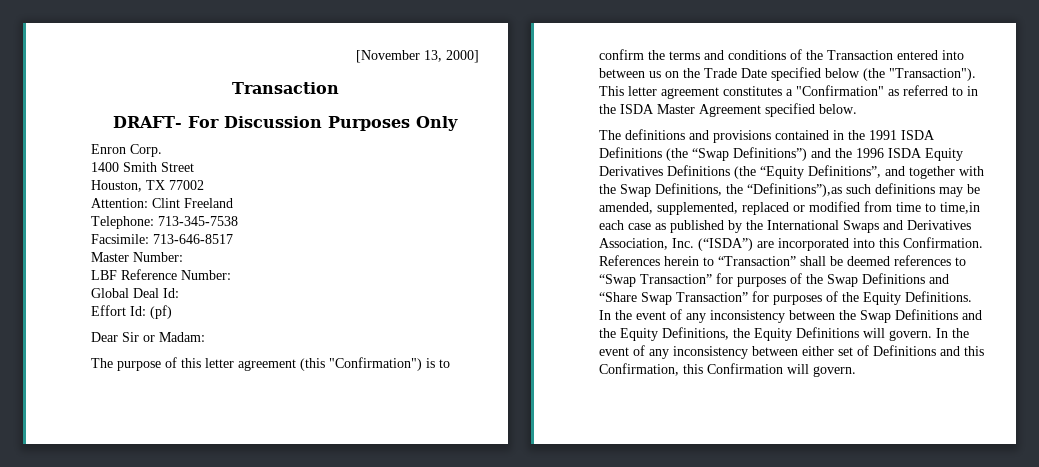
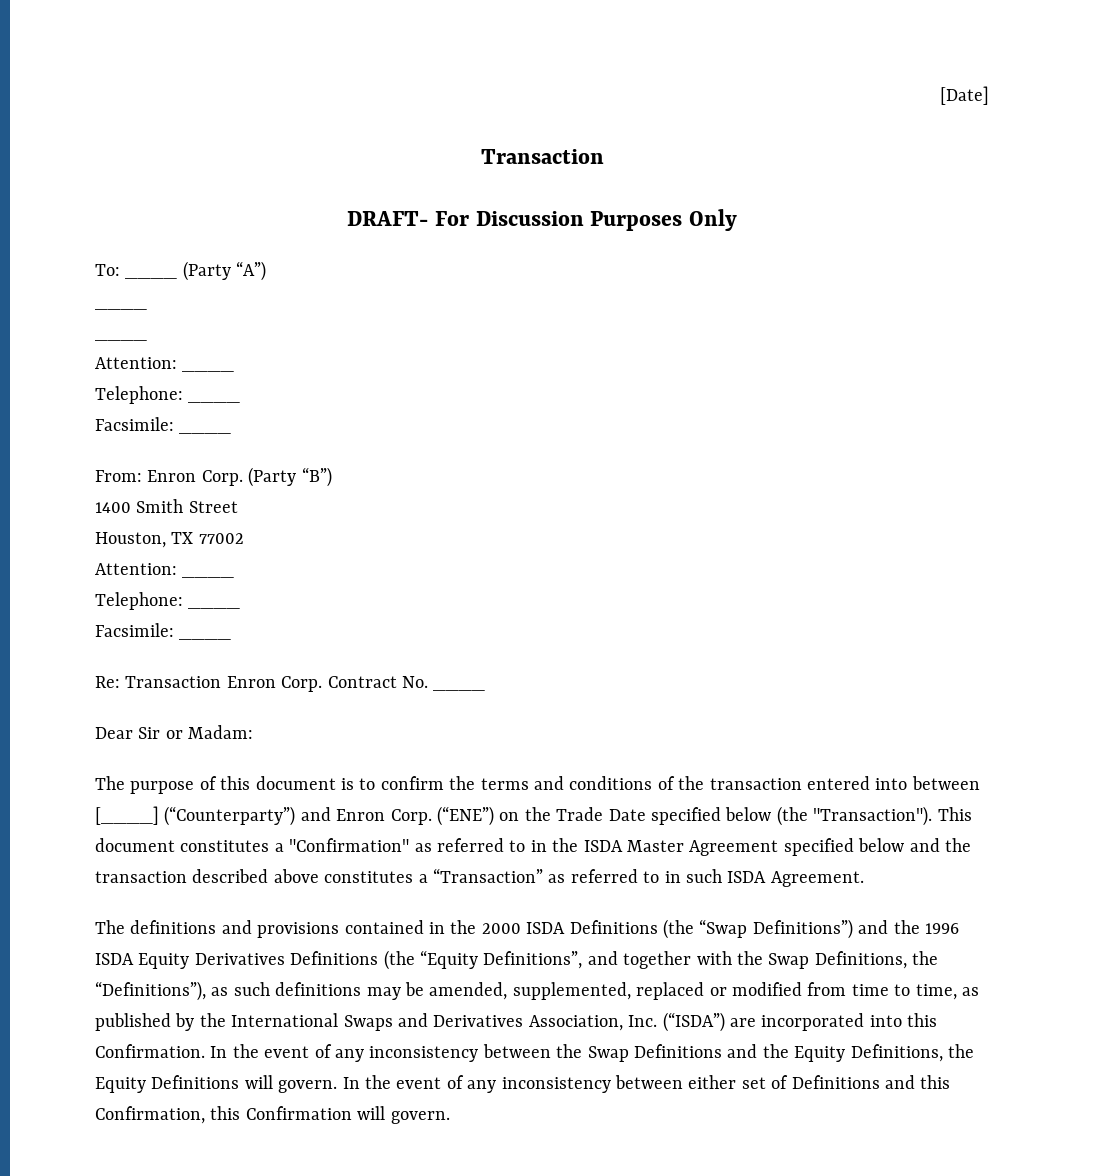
- [November 13, 2000]
+ [Date]
- Enron Corp.
+ To: ____ (Party “A”)
+ ____
+ ____
+ Attention: ____
+ Telephone: ____
+ Facsimile: ____
+ From: Enron Corp. (Party “B”)
  Houston, TX 77002
- Attention: Clint Freeland
- Telephone: 713-345-7538
- Facsimile: 713-646-8517
- Master Number:
- LBF Reference Number:
- Global Deal Id:
- Effort Id: (pf)
+ Attention: ____
+ Telephone: ____
+ Facsimile: ____
+ Re: Transaction Enron Corp. Contract No. ____
- The purpose of this letter agreement (this "Confirmation") is to confirm the terms and conditions of the Transaction entered into between us on the Trade Date specified below (the "Transaction").
+ The purpose of this document is to confirm the terms and conditions of the transaction entered into between [____] (“Counterparty”) and Enron Corp. (“ENE”) on the Trade Date specified below (the "Transaction").
- This letter agreement constitutes a "Confirmation" as referred to in the ISDA Master Agreement specified below.
+ This document constitutes a "Confirmation" as referred to in the ISDA Master Agreement specified below and the transaction described above constitutes a “Transaction” as referred to in such ISDA Agreement.
- The definitions and provisions contained in the 1991 ISDA Definitions (the “Swap Definitions”) and the 1996 ISDA Equity Derivatives Definitions (the “Equity Definitions”, and together with the Swap Definitions, the “Definitions”),as such definitions may be amended, supplemented, replaced or modified from time to time,in each case as published by the International Swaps and Derivatives Association, Inc. (“ISDA”) are incorporated into this Confirmation.
+ The definitions and provisions contained in the 2000 ISDA Definitions (the “Swap Definitions”) and the 1996 ISDA Equity Derivatives Definitions (the “Equity Definitions”, and together with the Swap Definitions, the “Definitions”), as such definitions may be amended, supplemented, replaced or modified from time to time, as published by the International Swaps and Derivatives Association, Inc. (“ISDA”) are incorporated into this Confirmation.
- References herein to “Transaction” shall be deemed references to “Swap Transaction” for purposes of the Swap Definitions and “Share Swap Transaction” for purposes of the Equity Definitions.

